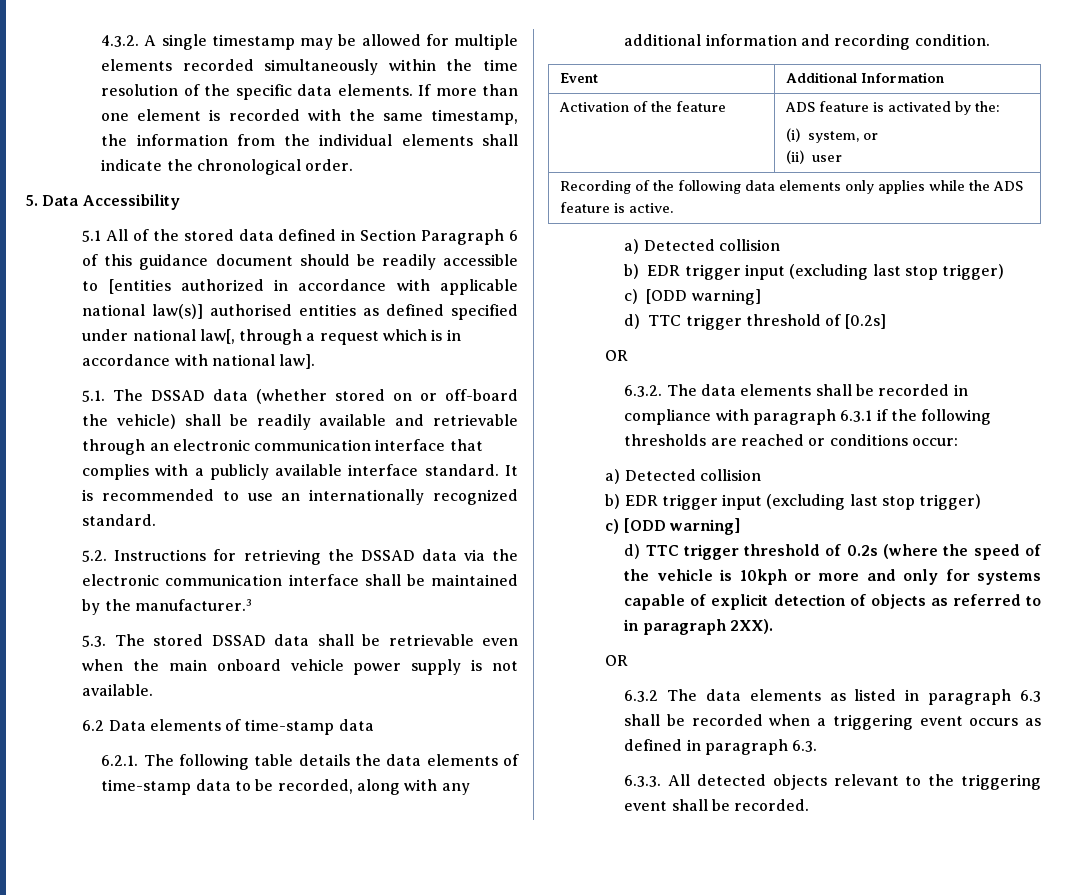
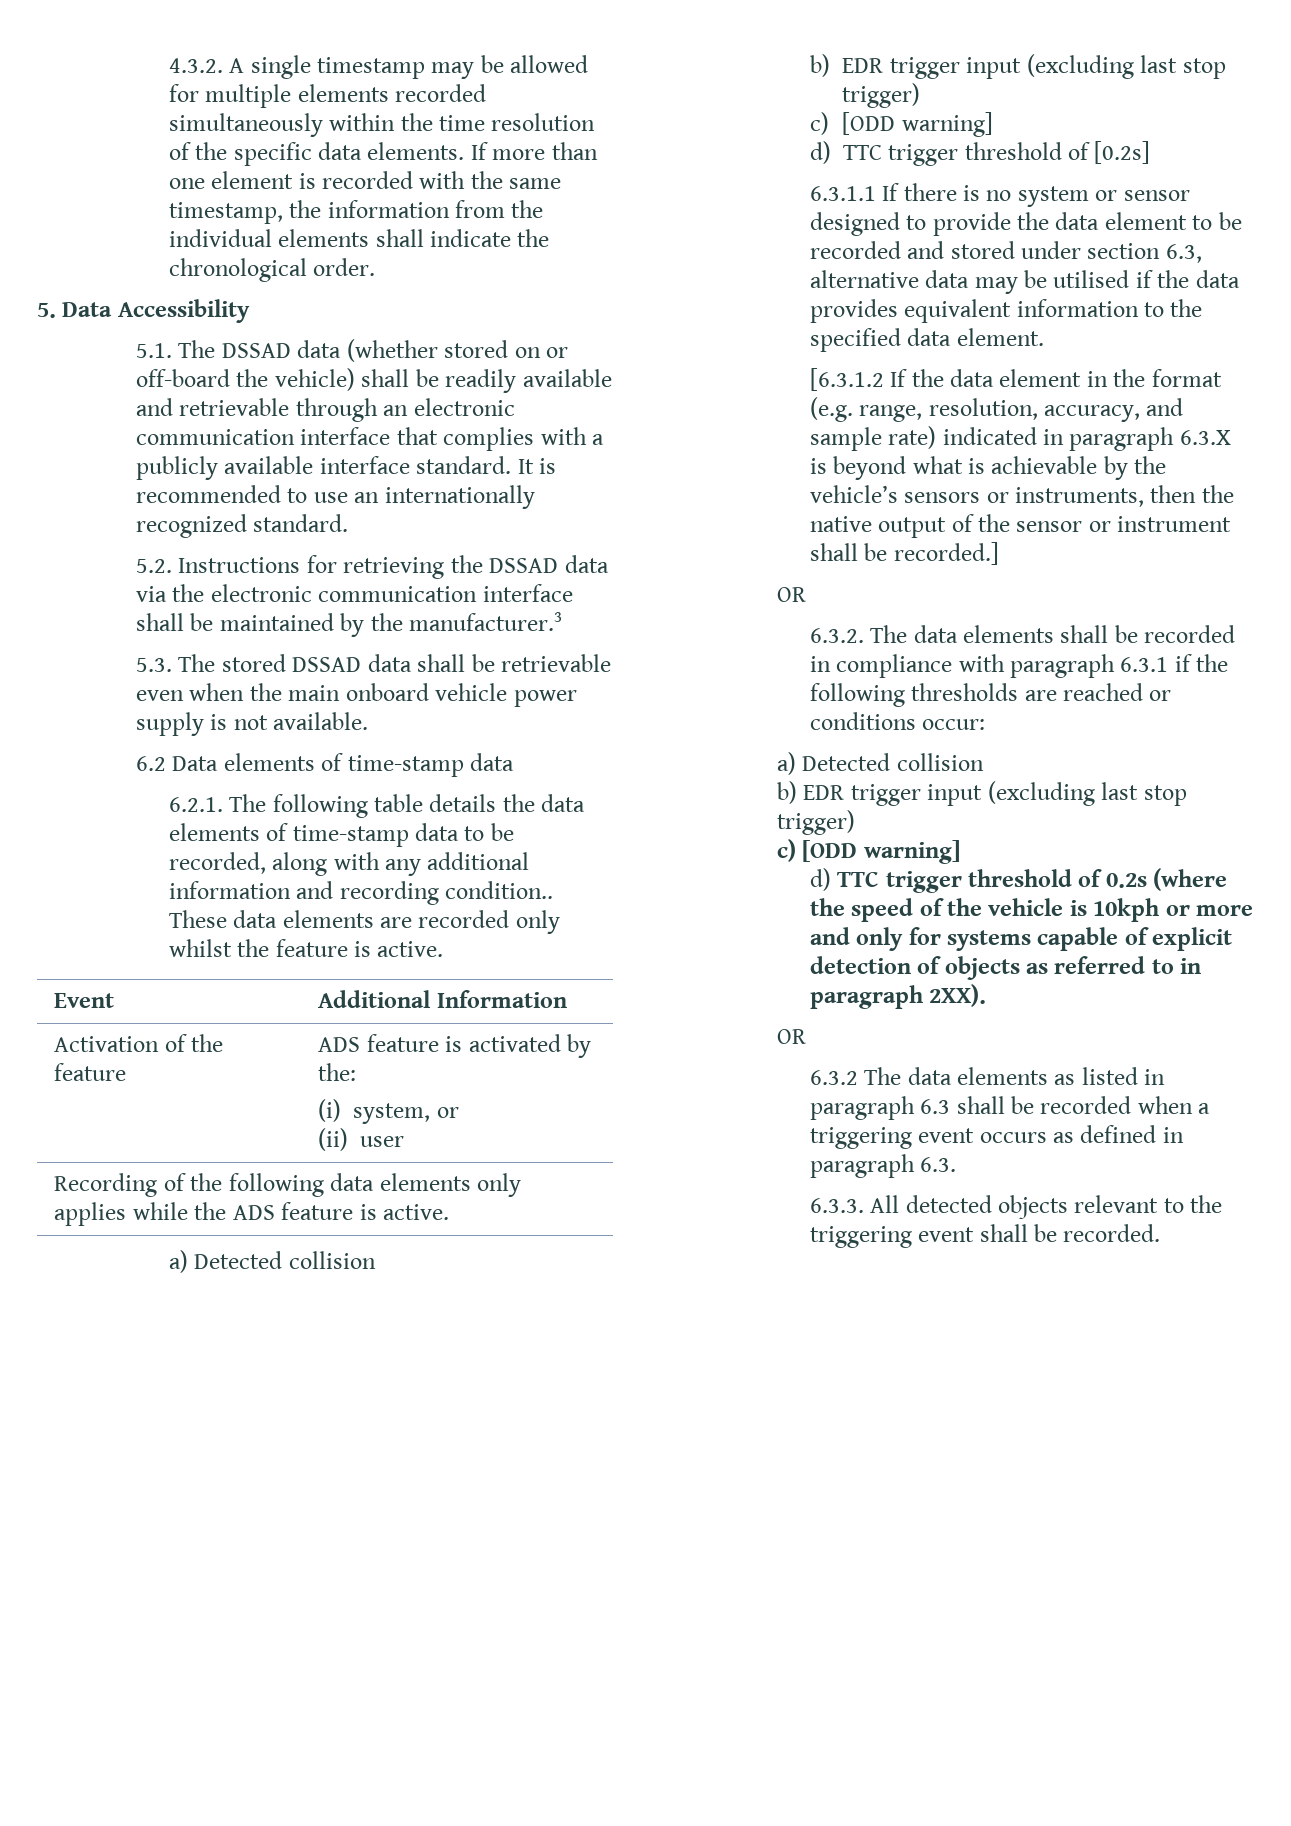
- 5.1 All of the stored data defined in Section Paragraph 6 of this guidance document should be readily accessible to [entities authorized in accordance with applicable national law(s)] authorised entities as defined specified under national law[, through a request which is in accordance with national law].
- 6.2.1. The following table details the data elements of time-stamp data to be recorded, along with any additional information and recording condition.
+ 6.2.1. The following table details the data elements of time-stamp data to be recorded, along with any additional information and recording condition.. These data elements are recorded only whilst the feature is active.
+ 6.3.1.1 If there is no system or sensor designed to provide the data element to be recorded and stored under section 6.3, alternative data may be utilised if the data provides equivalent information to the specified data element.
+ [6.3.1.2 If the data element in the format (e.g. range, resolution, accuracy, and sample rate) indicated in paragraph 6.3.X is beyond what is achievable by the vehicle’s sensors or instruments, then the native output of the sensor or instrument shall be recorded.]

